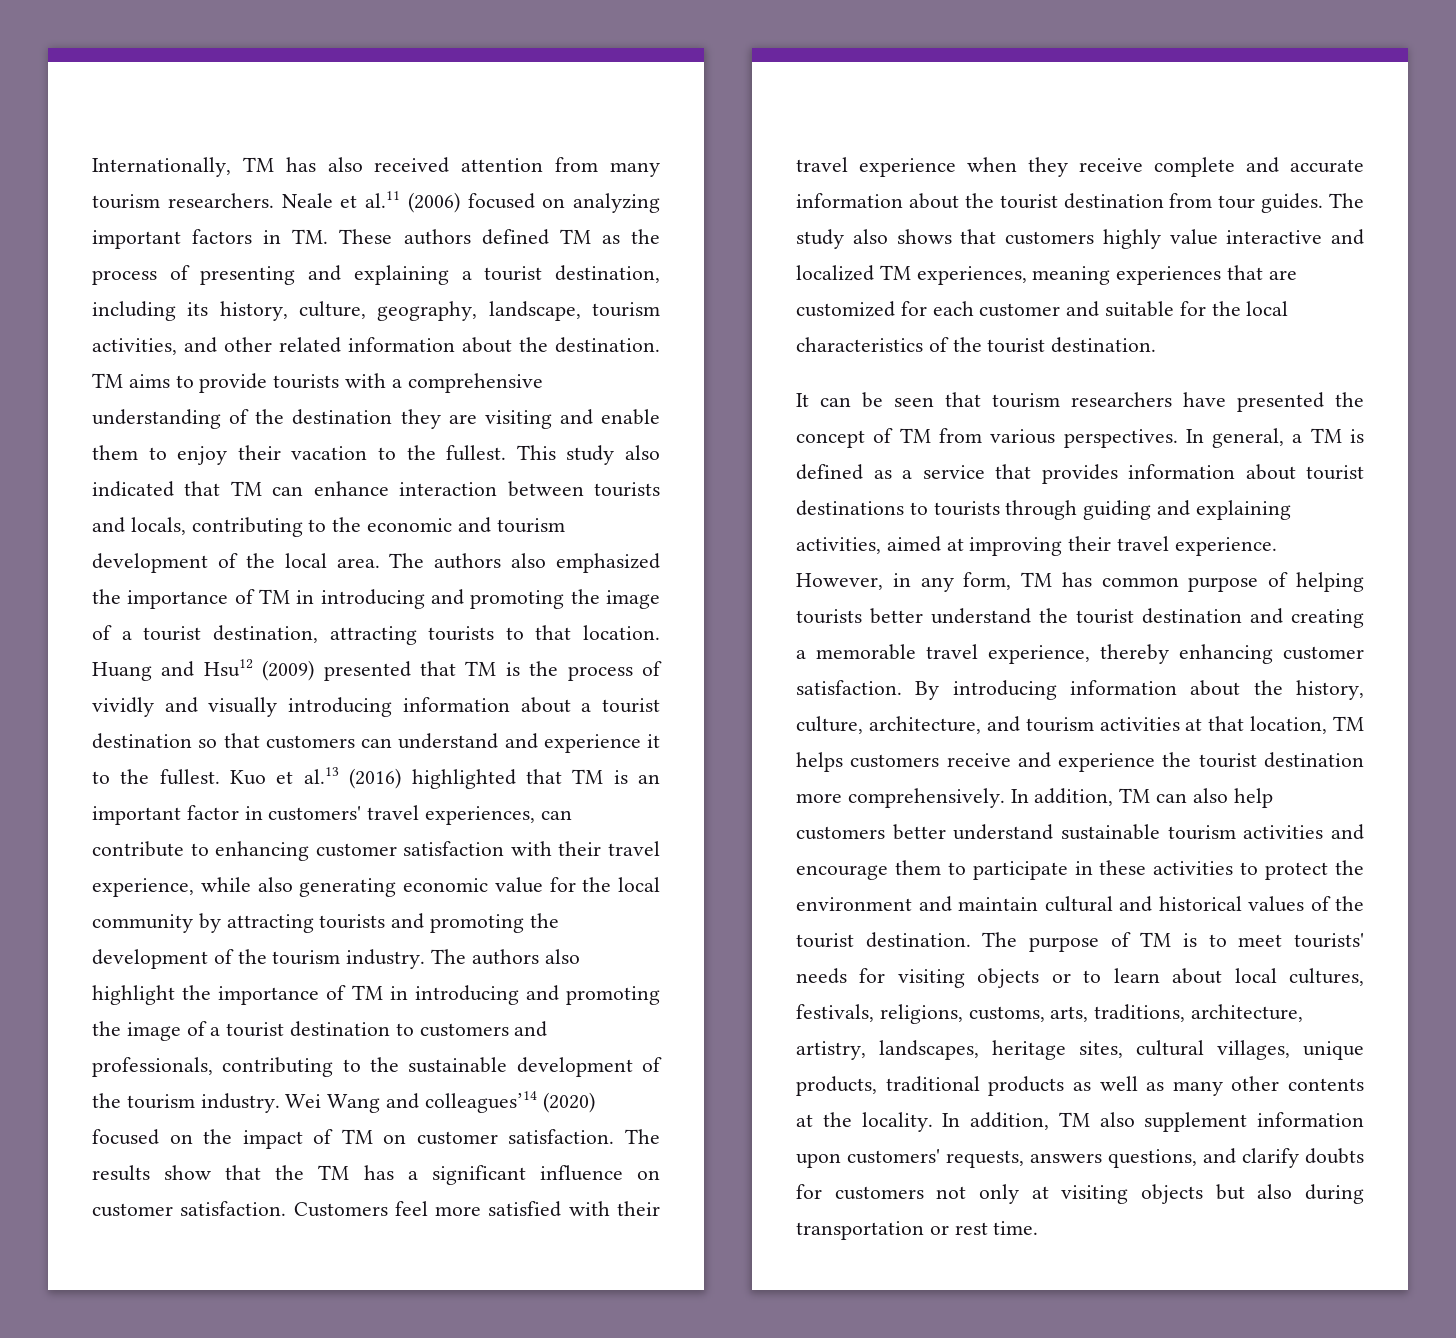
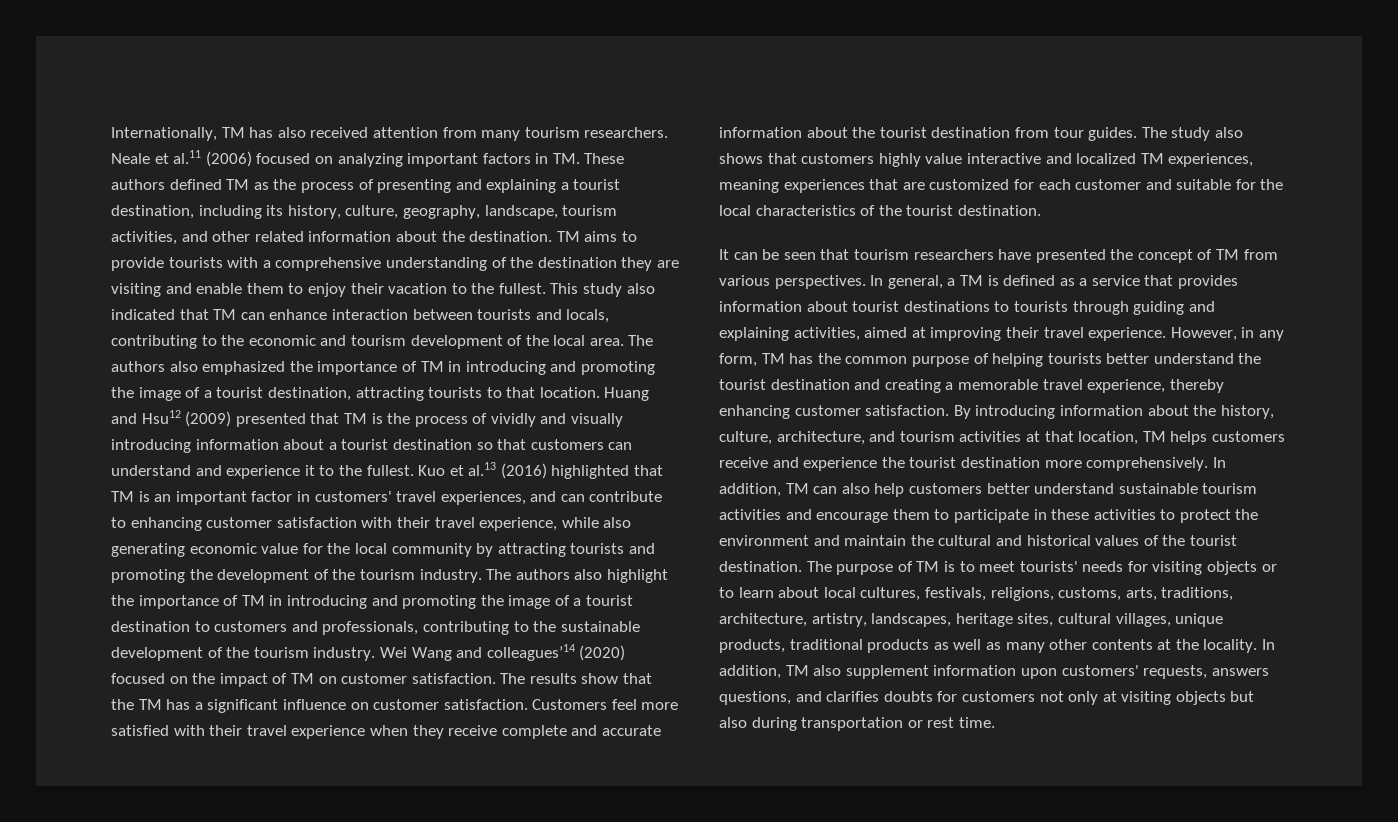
- Kuo et al.13 (2016) highlighted that TM is an important factor in customers' travel experiences, can contribute to enhancing customer satisfaction with their travel experience, while also generating economic value for the local community by attracting tourists and promoting the development of the tourism industry.
+ Kuo et al.13 (2016) highlighted that TM is an important factor in customers' travel experiences, and can contribute to enhancing customer satisfaction with their travel experience, while also generating economic value for the local community by attracting tourists and promoting the development of the tourism industry.
- However, in any form, TM has common purpose of helping tourists better understand the tourist destination and creating a memorable travel experience, thereby enhancing customer satisfaction.
+ However, in any form, TM has the common purpose of helping tourists better understand the tourist destination and creating a memorable travel experience, thereby enhancing customer satisfaction.
- In addition, TM can also help customers better understand sustainable tourism activities and encourage them to participate in these activities to protect the environment and maintain cultural and historical values of the tourist destination.
+ In addition, TM can also help customers better understand sustainable tourism activities and encourage them to participate in these activities to protect the environment and maintain the cultural and historical values of the tourist destination.
- In addition, TM also supplement information upon customers' requests, answers questions, and clarify doubts for customers not only at visiting objects but also during transportation or rest time.
+ In addition, TM also supplement information upon customers' requests, answers questions, and clarifies doubts for customers not only at visiting objects but also during transportation or rest time.

